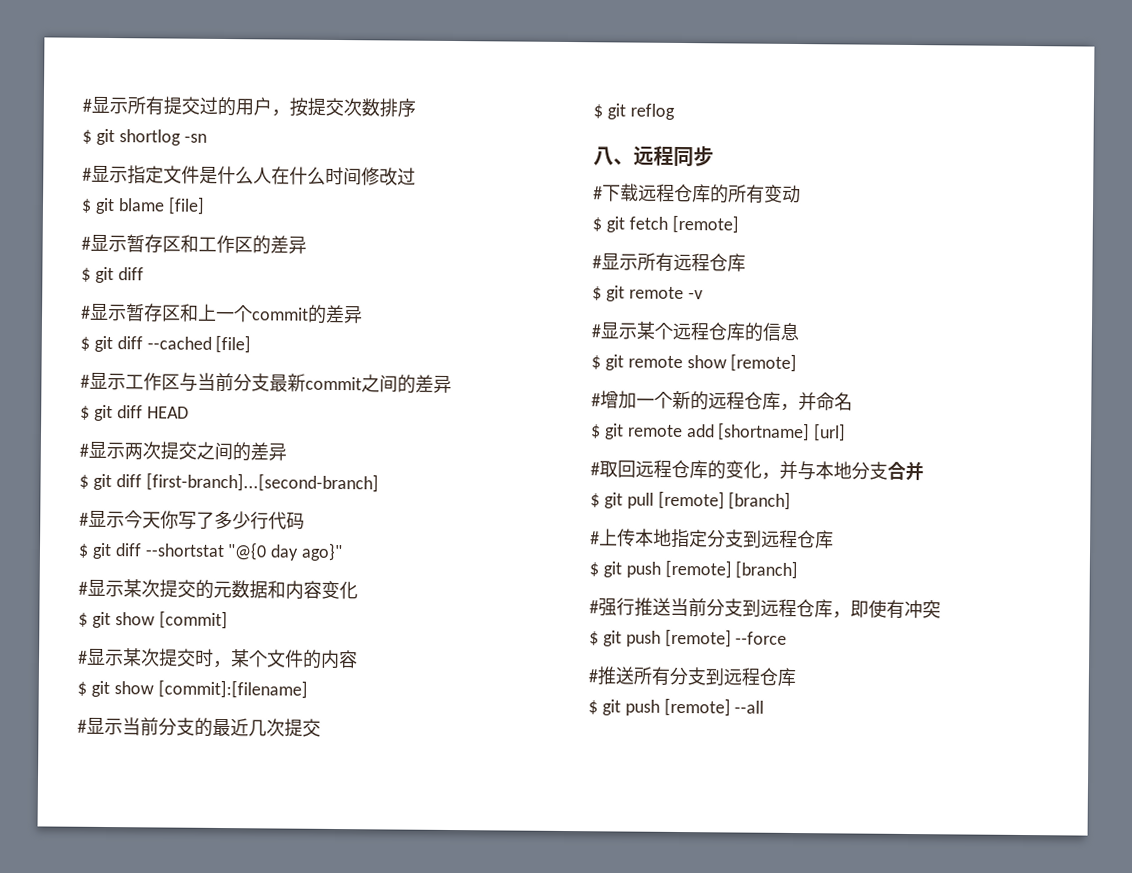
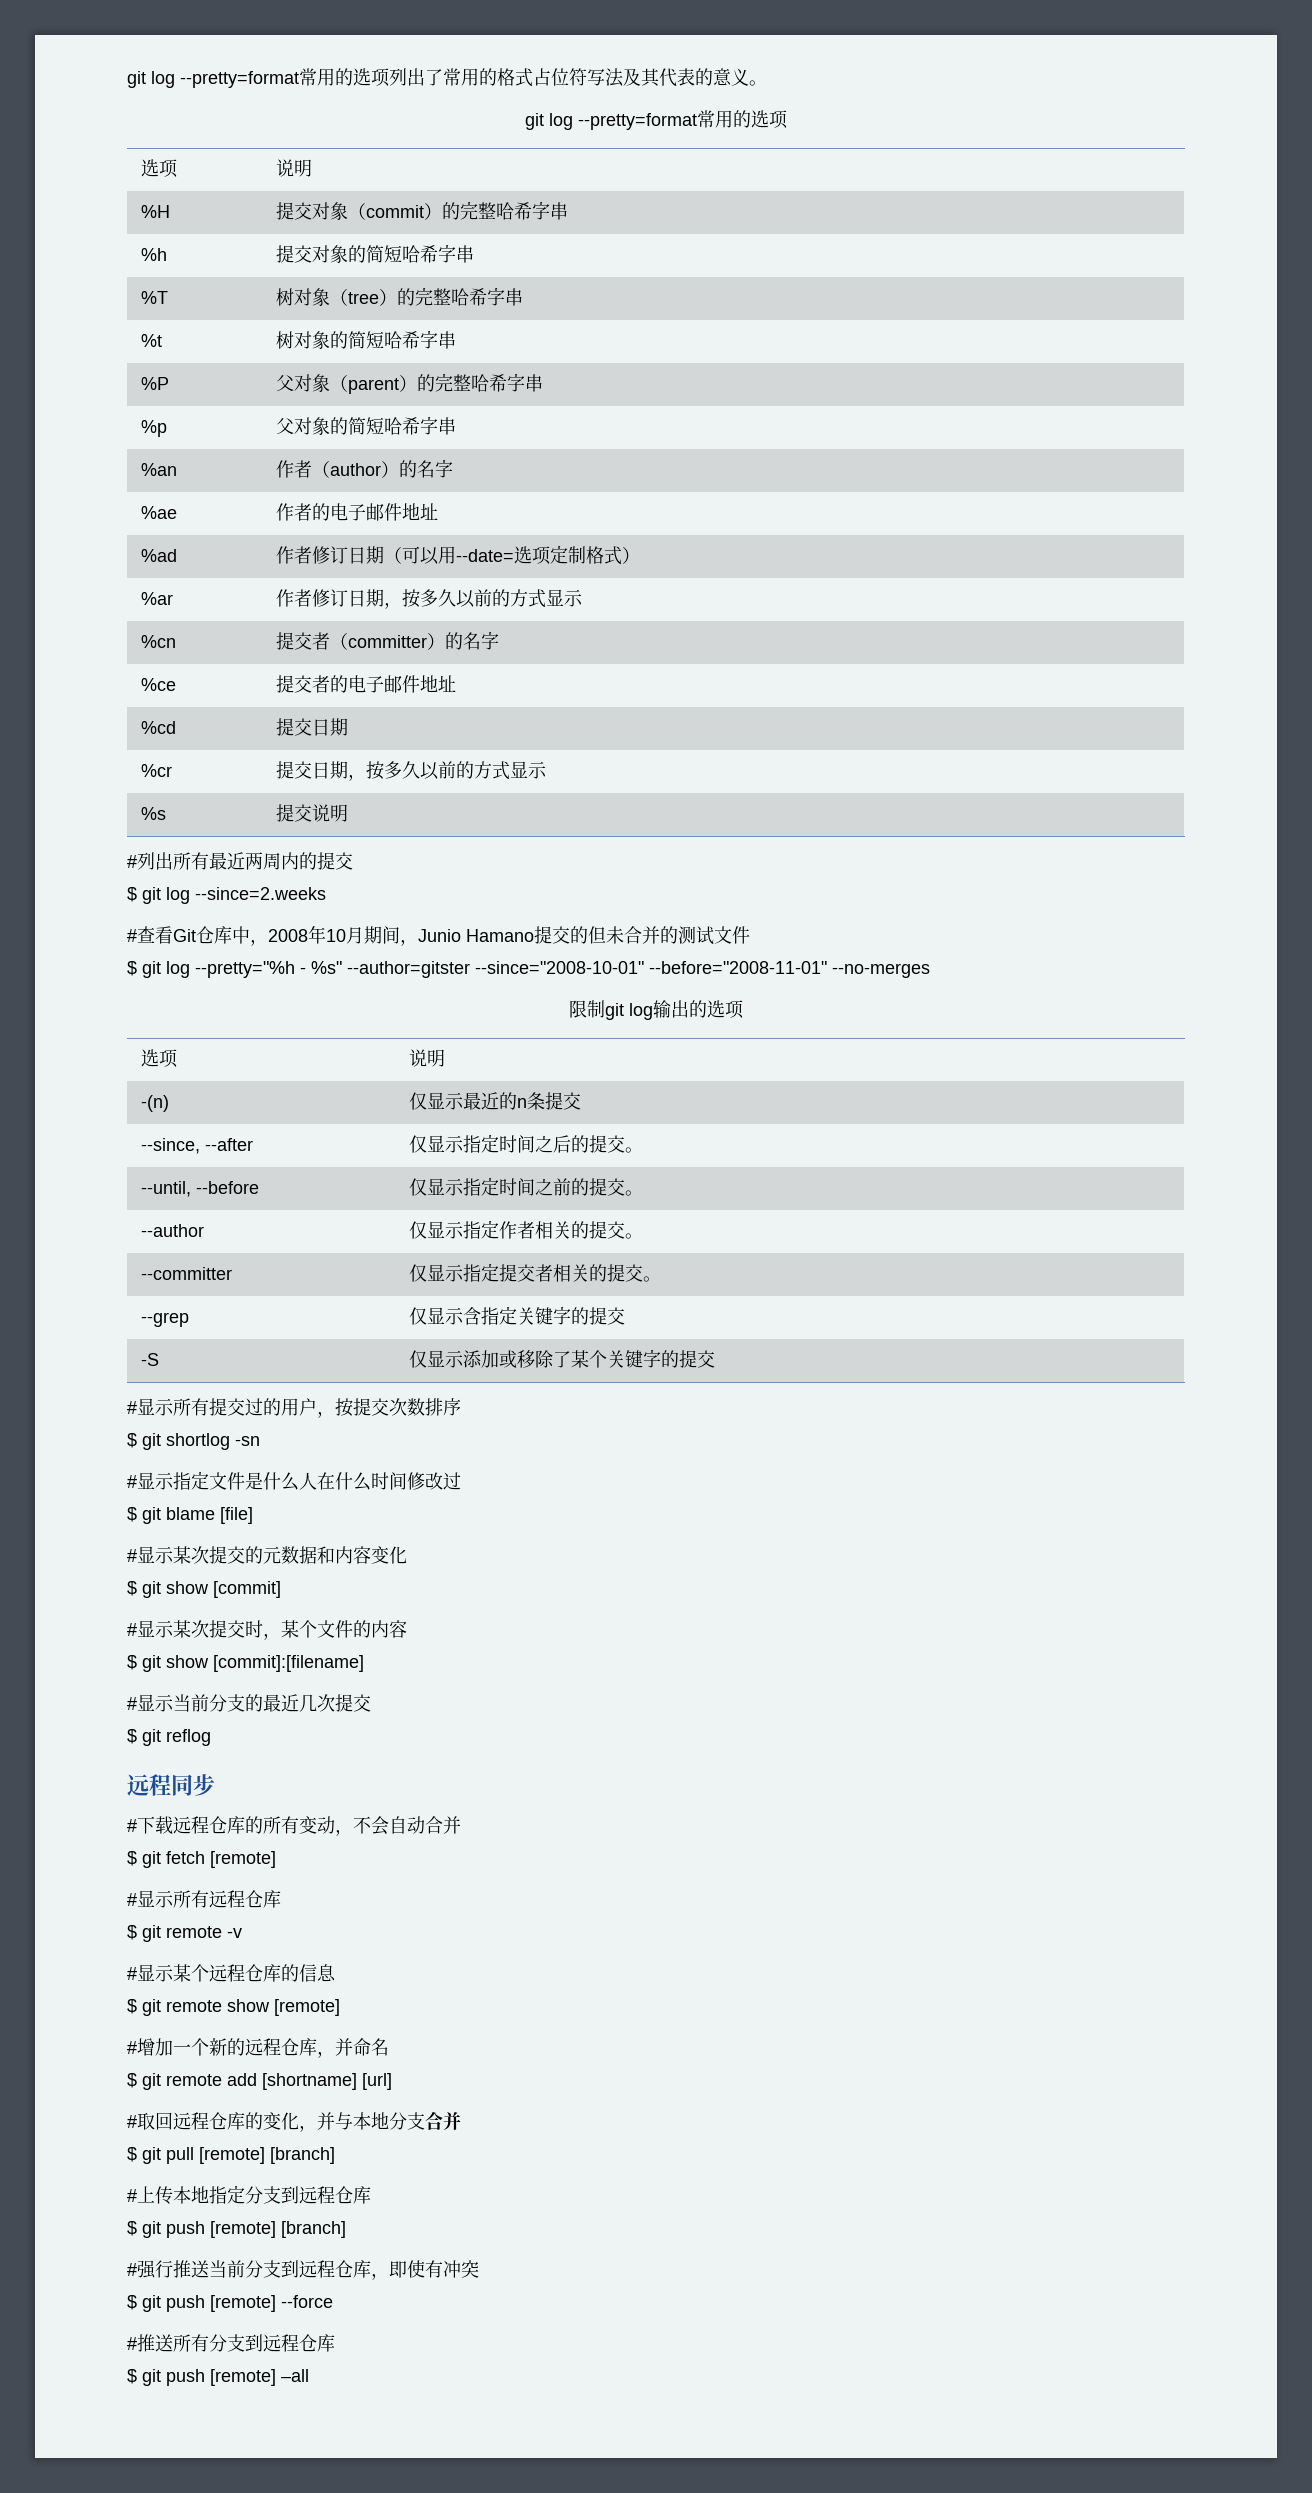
+ git log --pretty=format常用的选项列出了常用的格式占位符写法及其代表的意义。
+ git log --pretty=format常用的选项
+ 选项 | 说明
+ %H | 提交对象（commit）的完整哈希字串
+ %h | 提交对象的简短哈希字串
+ %T | 树对象（tree）的完整哈希字串
+ %t | 树对象的简短哈希字串
+ %P | 父对象（parent）的完整哈希字串
+ %p | 父对象的简短哈希字串
+ %an | 作者（author）的名字
+ %ae | 作者的电子邮件地址
+ %ad | 作者修订日期（可以用--date=选项定制格式）
+ %ar | 作者修订日期，按多久以前的方式显示
+ %cn | 提交者（committer）的名字
+ %ce | 提交者的电子邮件地址
+ %cd | 提交日期
+ %cr | 提交日期，按多久以前的方式显示
+ %s | 提交说明
+ #列出所有最近两周内的提交
+ $ git log --since=2.weeks
+ #查看Git仓库中，2008年10月期间，Junio Hamano提交的但未合并的测试文件
+ $ git log --pretty="%h - %s" --author=gitster --since="2008-10-01" --before="2008-11-01" --no-merges
+ 限制git log输出的选项
+ 选项 | 说明
+ -(n) | 仅显示最近的n条提交
+ --since, --after | 仅显示指定时间之后的提交。
+ --until, --before | 仅显示指定时间之前的提交。
+ --author | 仅显示指定作者相关的提交。
+ --committer | 仅显示指定提交者相关的提交。
+ --grep | 仅显示含指定关键字的提交
+ -S | 仅显示添加或移除了某个关键字的提交
- #显示暂存区和工作区的差异
- $ git diff
- #显示暂存区和上一个commit的差异
- $ git diff --cached [file]
- #显示工作区与当前分支最新commit之间的差异
- $ git diff HEAD
- #显示两次提交之间的差异
- $ git diff [first-branch]...[second-branch]
- #显示今天你写了多少行代码
- $ git diff --shortstat "@{0 day ago}"
- 八、远程同步
+ 远程同步
- #下载远程仓库的所有变动
+ #下载远程仓库的所有变动，不会自动合并
- $ git push [remote] --all
+ $ git push [remote] –all

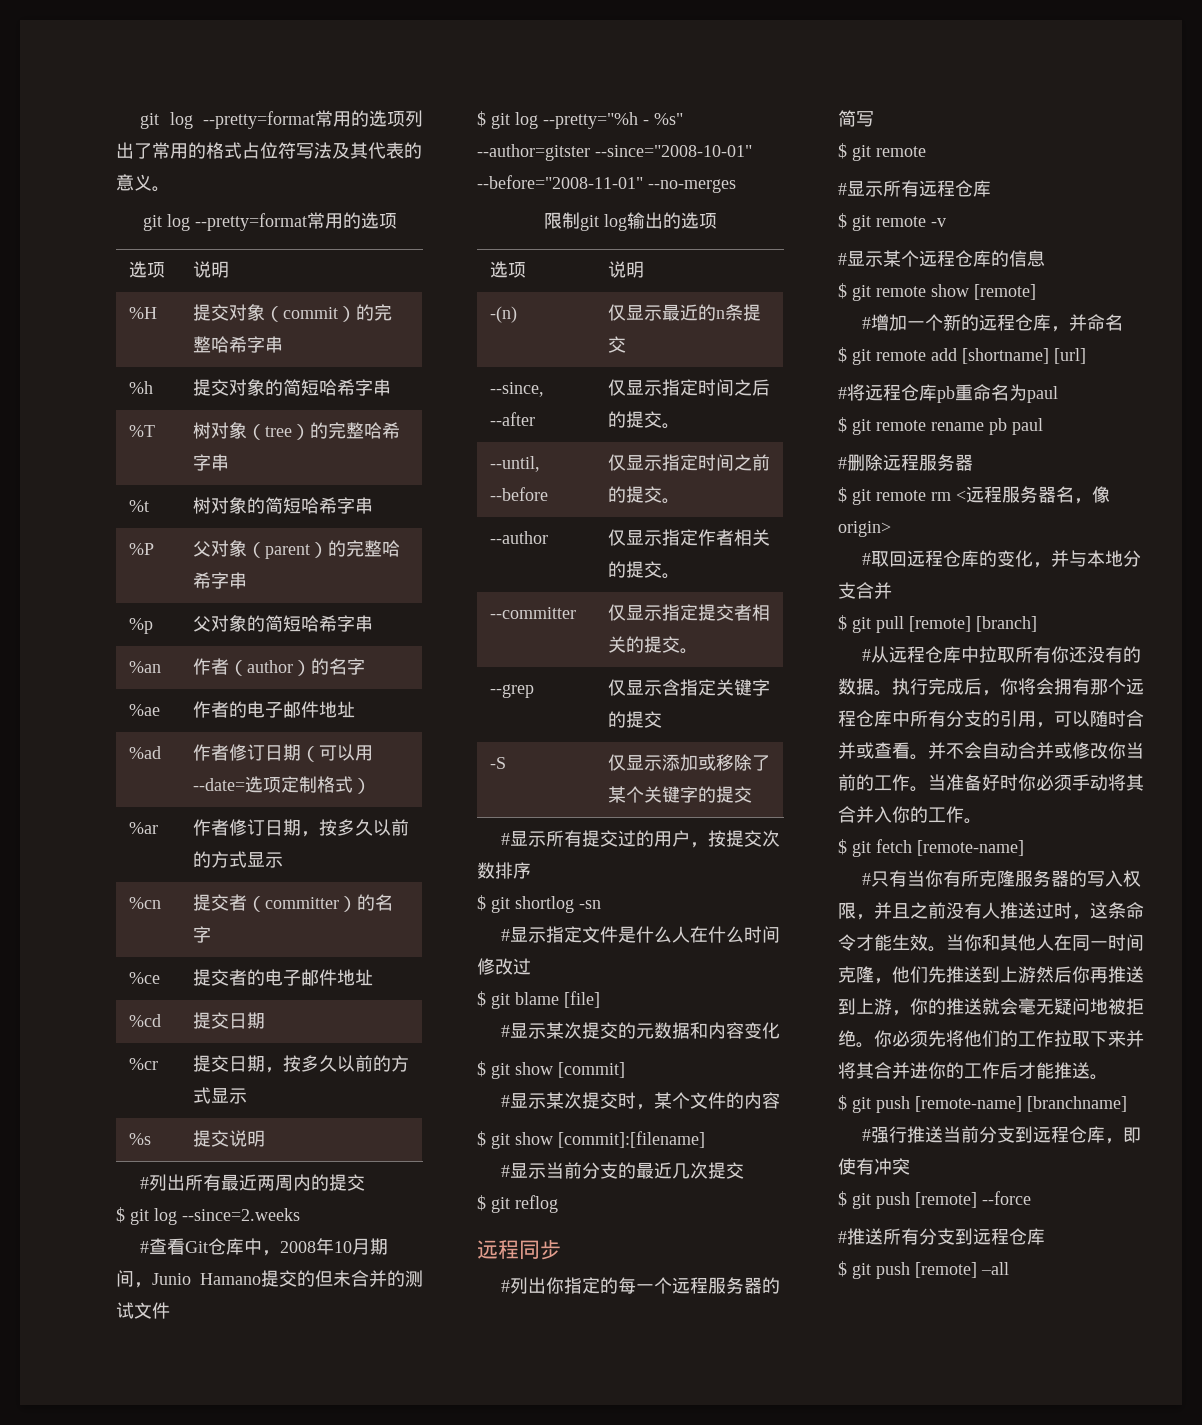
- #下载远程仓库的所有变动，不会自动合并
- $ git fetch [remote]
+ #列出你指定的每一个远程服务器的简写
+ $ git remote
+ #将远程仓库pb重命名为paul
+ $ git remote rename pb paul
+ #删除远程服务器
+ $ git remote rm <远程服务器名，像origin>
- #上传本地指定分支到远程仓库
- $ git push [remote] [branch]
+ #从远程仓库中拉取所有你还没有的数据。执行完成后，你将会拥有那个远程仓库中所有分支的引用，可以随时合并或查看。并不会自动合并或修改你当前的工作。当准备好时你必须手动将其合并入你的工作。
+ $ git fetch [remote-name]
+ #只有当你有所克隆服务器的写入权限，并且之前没有人推送过时，这条命令才能生效。当你和其他人在同一时间克隆，他们先推送到上游然后你再推送到上游，你的推送就会毫无疑问地被拒绝。你必须先将他们的工作拉取下来并将其合并进你的工作后才能推送。
+ $ git push [remote-name] [branchname]

